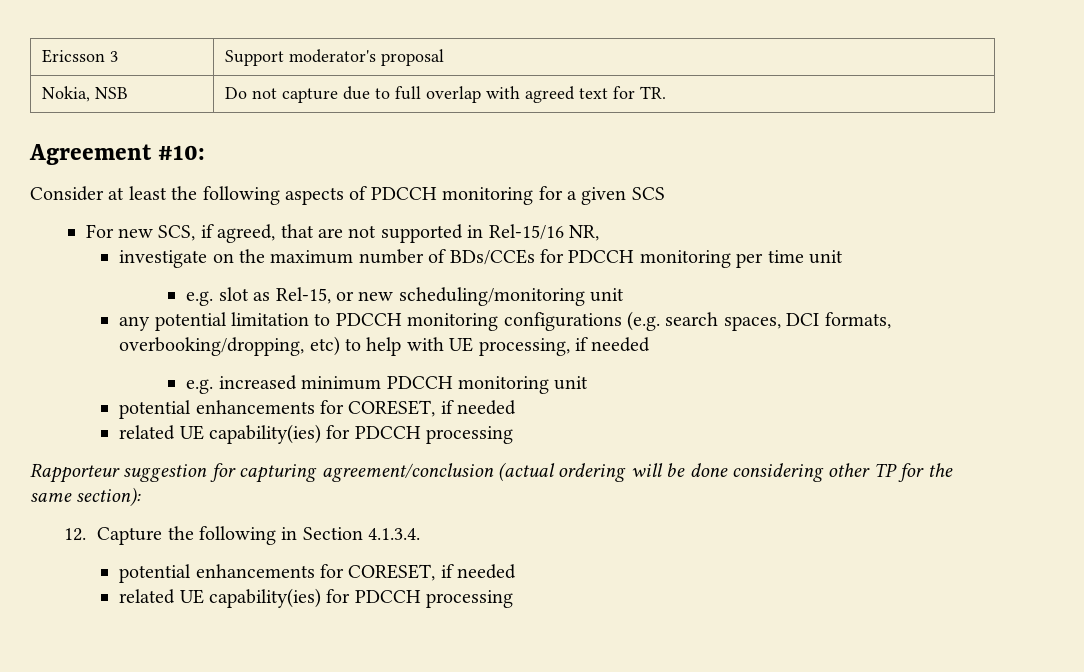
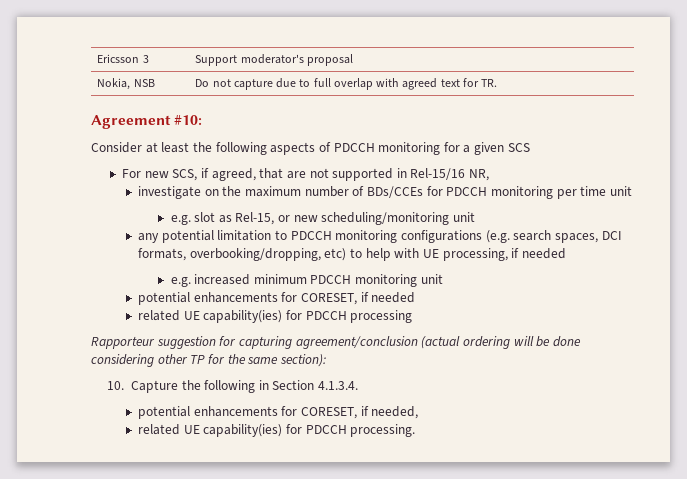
- 12. Capture the following in Section 4.1.3.4.
- potential enhancements for CORESET, if needed
- related UE capability(ies) for PDCCH processing
+ 10. Capture the following in Section 4.1.3.4.
+ potential enhancements for CORESET, if needed,
+ related UE capability(ies) for PDCCH processing.

